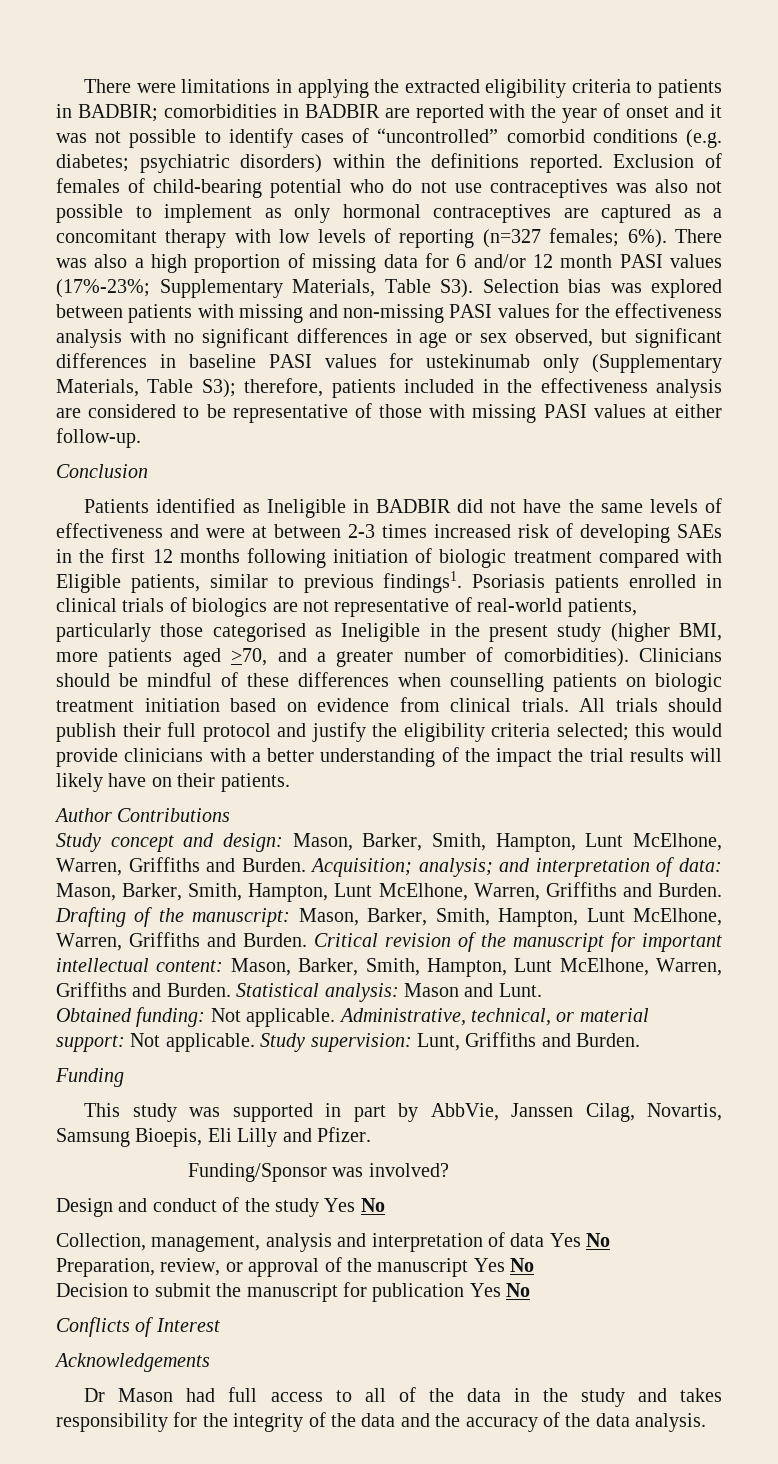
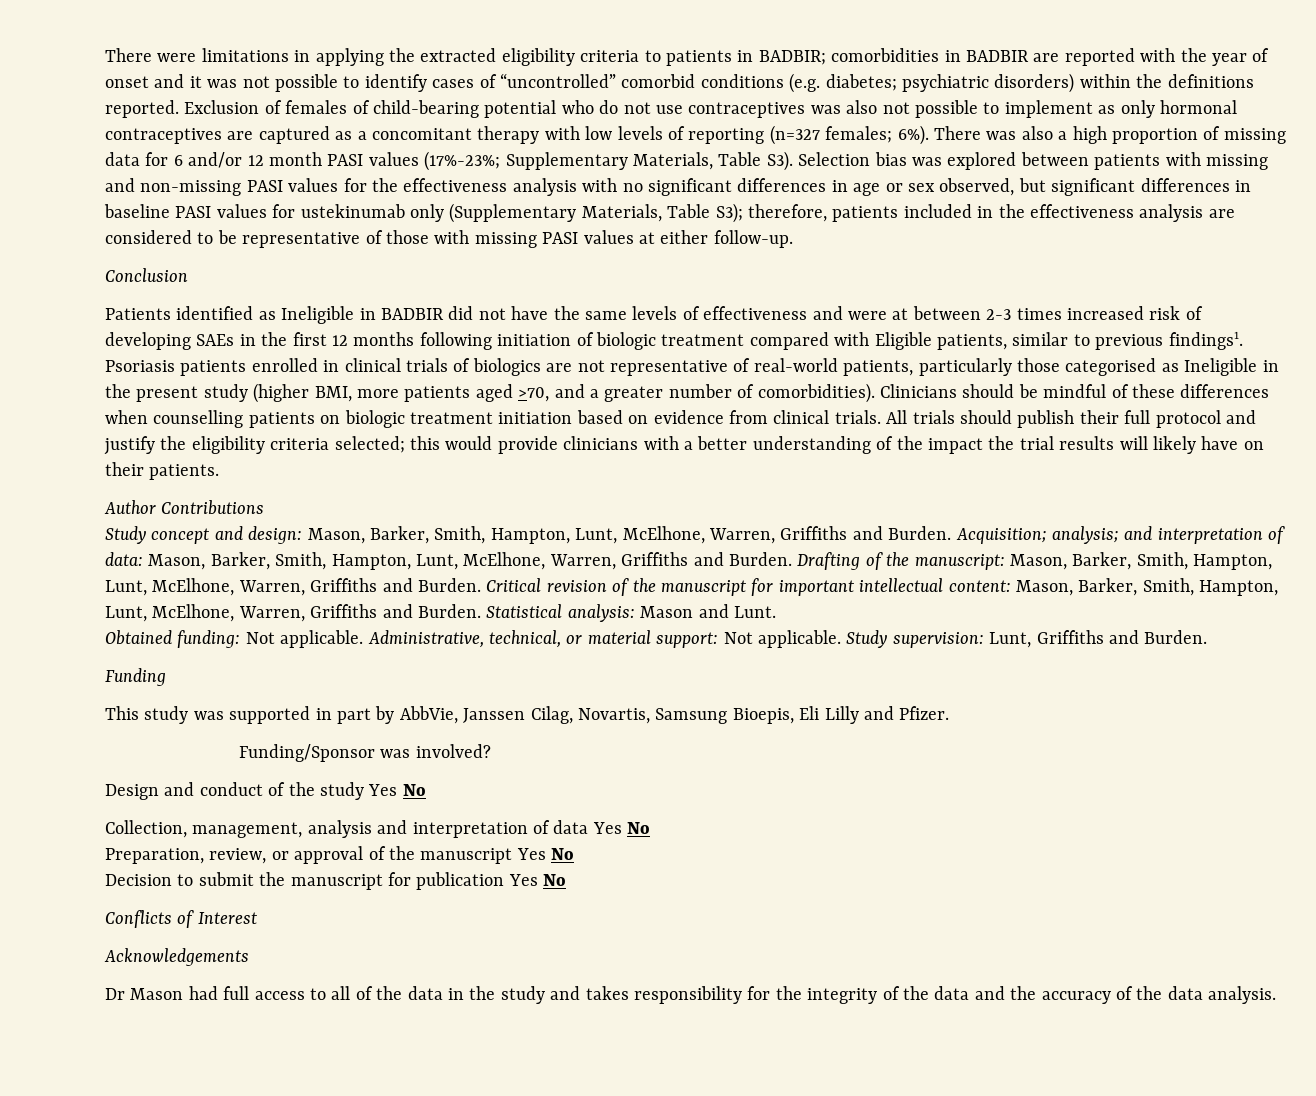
- Study concept and design: Mason, Barker, Smith, Hampton, Lunt McElhone, Warren, Griffiths and Burden.
+ Study concept and design: Mason, Barker, Smith, Hampton, Lunt, McElhone, Warren, Griffiths and Burden.
- Acquisition; analysis; and interpretation of data: Mason, Barker, Smith, Hampton, Lunt McElhone, Warren, Griffiths and Burden.
+ Acquisition; analysis; and interpretation of data: Mason, Barker, Smith, Hampton, Lunt, McElhone, Warren, Griffiths and Burden.
- Drafting of the manuscript: Mason, Barker, Smith, Hampton, Lunt McElhone, Warren, Griffiths and Burden.
+ Drafting of the manuscript: Mason, Barker, Smith, Hampton, Lunt, McElhone, Warren, Griffiths and Burden.
- Critical revision of the manuscript for important intellectual content: Mason, Barker, Smith, Hampton, Lunt McElhone, Warren, Griffiths and Burden.
+ Critical revision of the manuscript for important intellectual content: Mason, Barker, Smith, Hampton, Lunt, McElhone, Warren, Griffiths and Burden.

